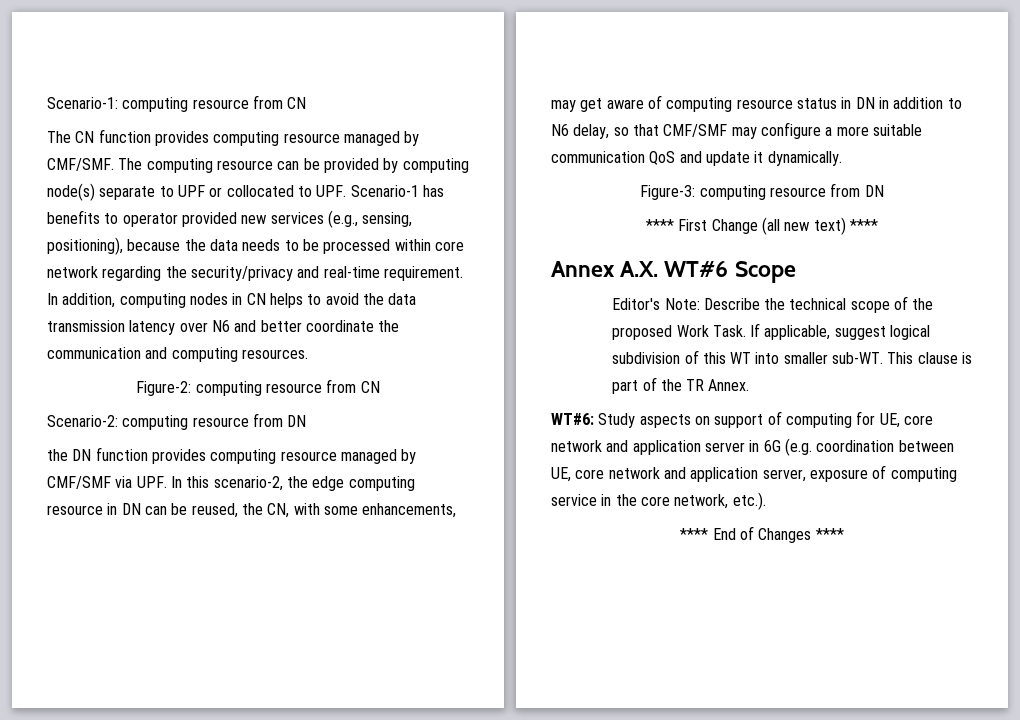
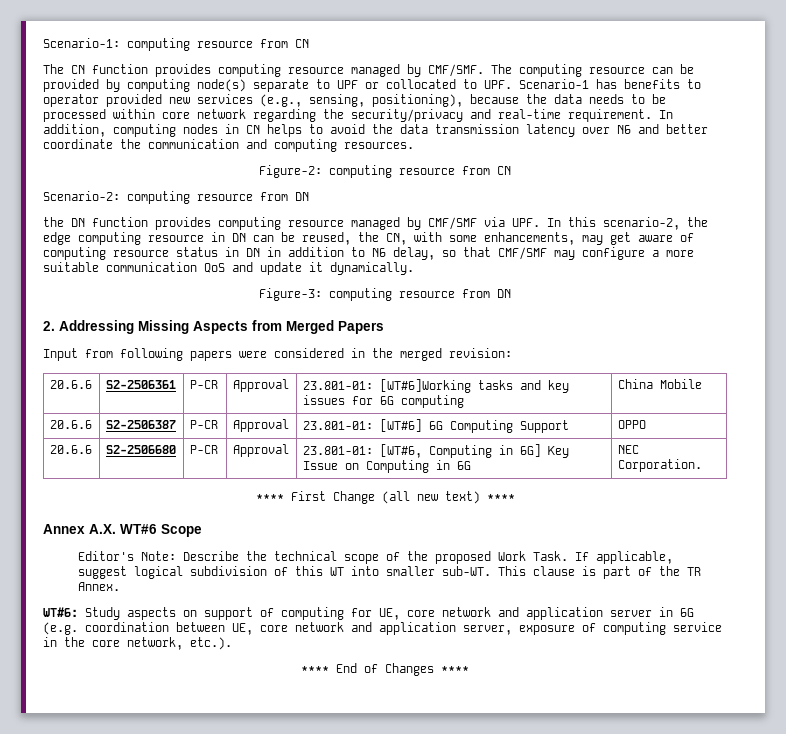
+ 2. Addressing Missing Aspects from Merged Papers
+ Input from following papers were considered in the merged revision:
+ 20.6.6 | S2-2506361 | P-CR | Approval | 23.801-01: [WT#6]Working tasks and key issues for 6G computing | China Mobile
+ 20.6.6 | S2-2506387 | P-CR | Approval | 23.801-01: [WT#6] 6G Computing Support | OPPO
+ 20.6.6 | S2-2506680 | P-CR | Approval | 23.801-01: [WT#6, Computing in 6G] Key Issue on Computing in 6G | NEC Corporation.

